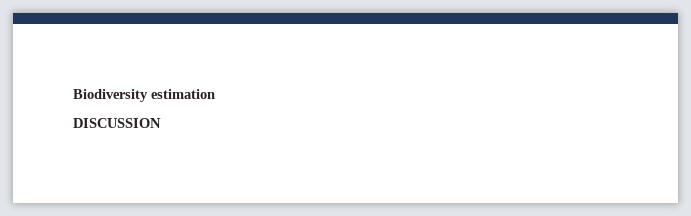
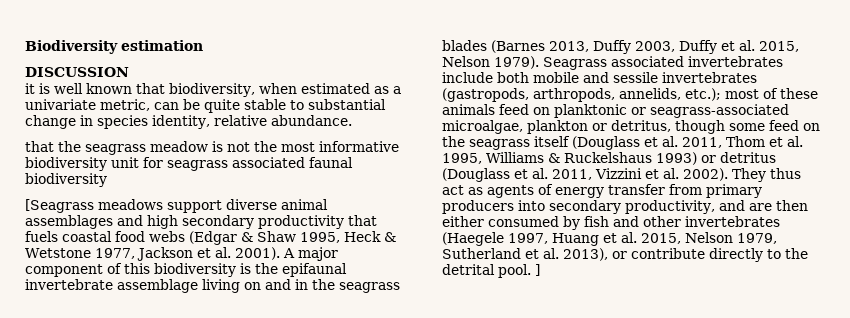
+ it is well known that biodiversity, when estimated as a univariate metric, can be quite stable to substantial change in species identity, relative abundance.
+ that the seagrass meadow is not the most informative biodiversity unit for seagrass associated faunal biodiversity
+ [Seagrass meadows support diverse animal assemblages and high secondary productivity that fuels coastal food webs (Edgar & Shaw 1995, Heck & Wetstone 1977, Jackson et al. 2001). A major component of this biodiversity is the epifaunal invertebrate assemblage living on and in the seagrass blades (Barnes 2013, Duffy 2003, Duffy et al. 2015, Nelson 1979). Seagrass associated invertebrates include both mobile and sessile invertebrates (gastropods, arthropods, annelids, etc.); most of these animals feed on planktonic or seagrass-associated microalgae, plankton or detritus, though some feed on the seagrass itself (Douglass et al. 2011, Thom et al. 1995, Williams & Ruckelshaus 1993) or detritus (Douglass et al. 2011, Vizzini et al. 2002). They thus act as agents of energy transfer from primary producers into secondary productivity, and are then either consumed by fish and other invertebrates (Haegele 1997, Huang et al. 2015, Nelson 1979, Sutherland et al. 2013), or contribute directly to the detrital pool. ]

